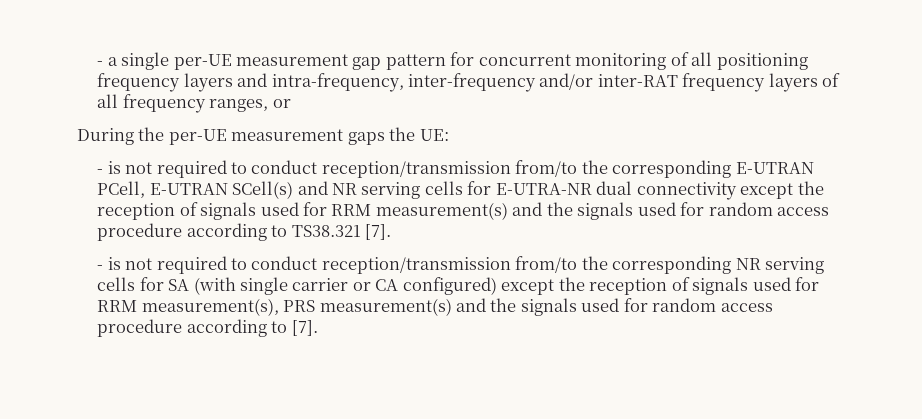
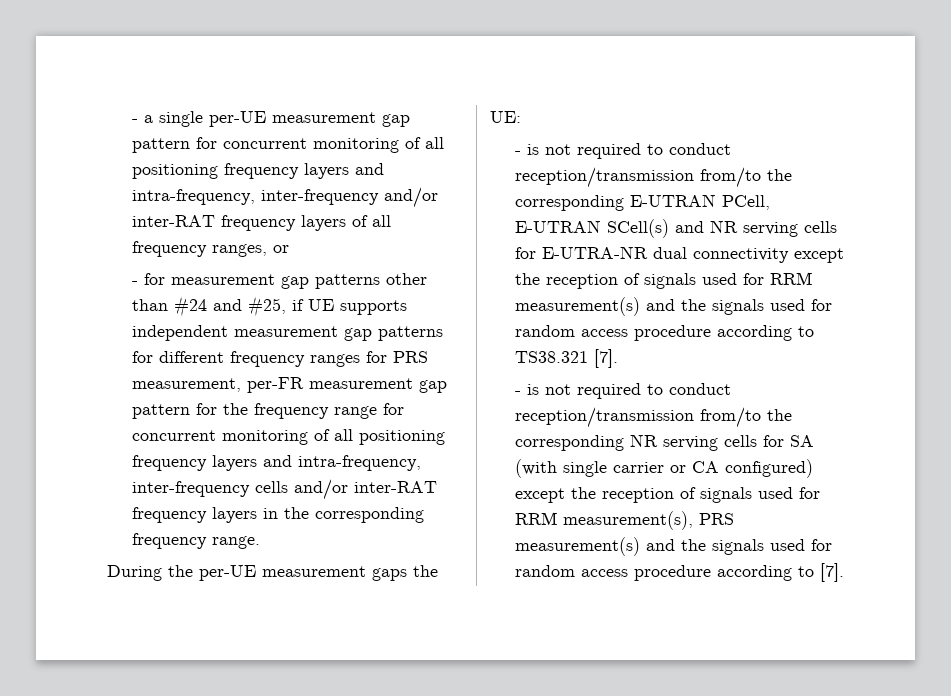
+ - for measurement gap patterns other than #24 and #25, if UE supports independent measurement gap patterns for different frequency ranges for PRS measurement, per-FR measurement gap pattern for the frequency range for concurrent monitoring of all positioning frequency layers and intra-frequency, inter-frequency cells and/or inter-RAT frequency layers in the corresponding frequency range.

